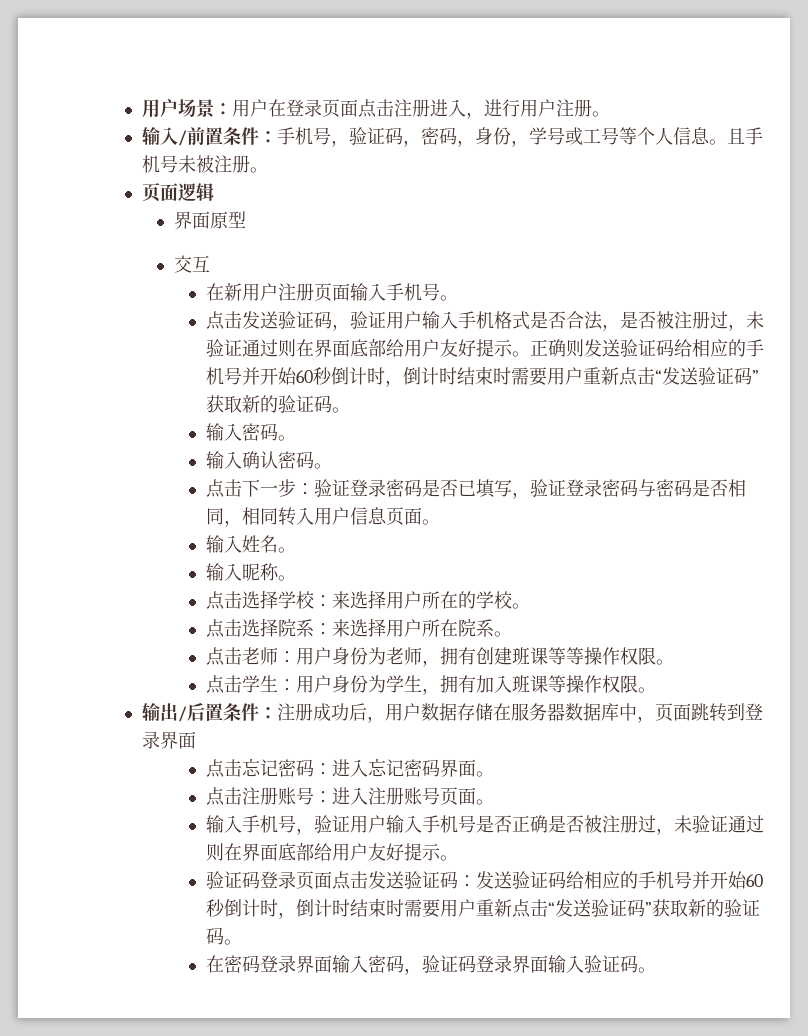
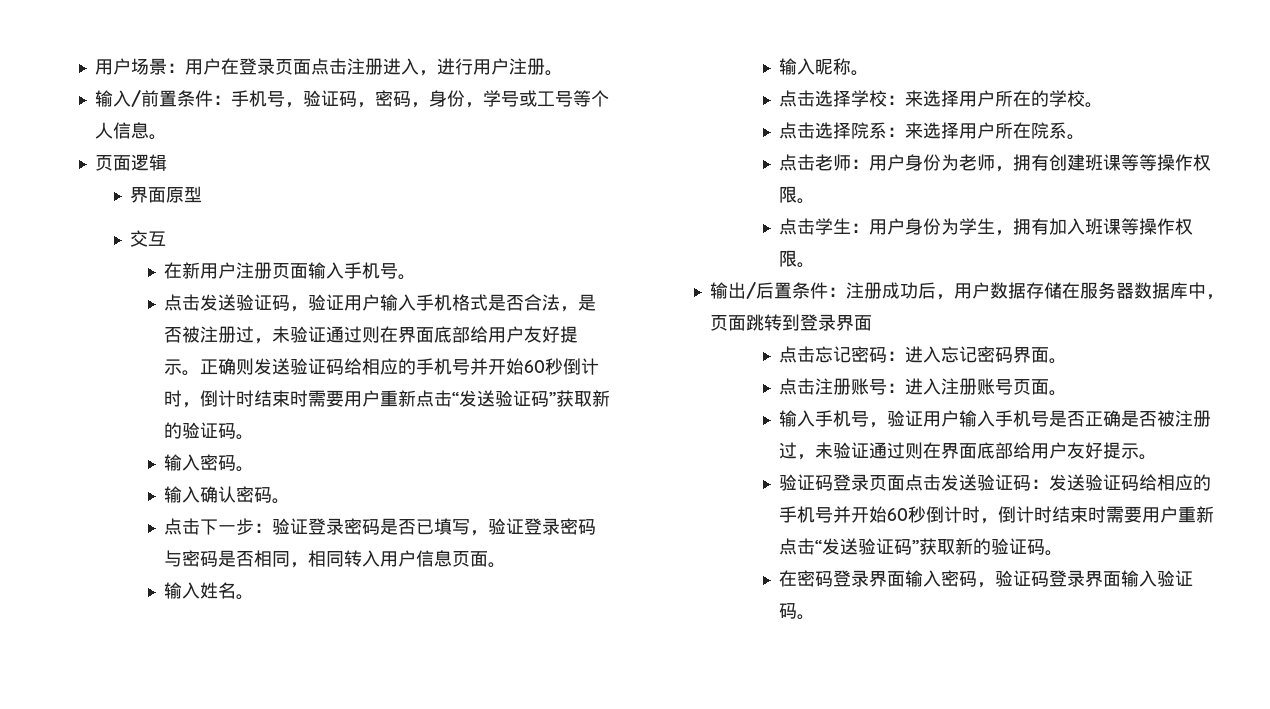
- 且手机号未被注册。

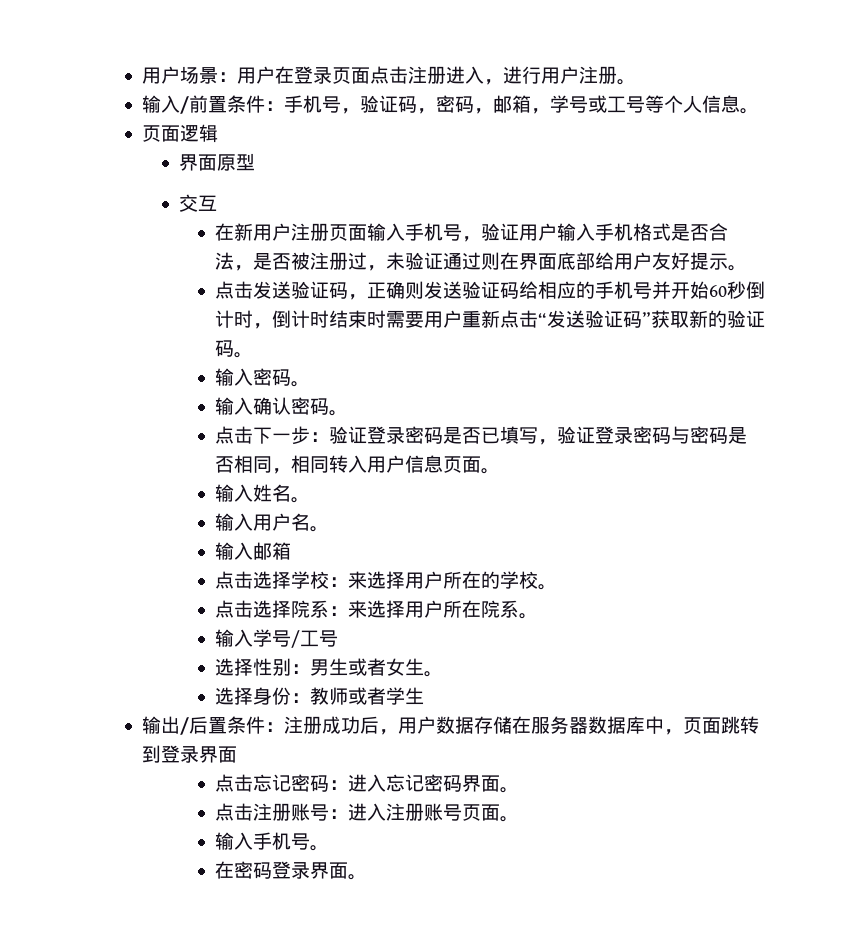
- 输入/前置条件：手机号，验证码，密码，身份，学号或工号等个人信息。
+ 输入/前置条件：手机号，验证码，密码，邮箱，学号或工号等个人信息。
- 在新用户注册页面输入手机号。
- 点击发送验证码，验证用户输入手机格式是否合法，是否被注册过，未验证通过则在界面底部给用户友好提示。正确则发送验证码给相应的手机号并开始60秒倒计时，倒计时结束时需要用户重新点击“发送验证码”获取新的验证码。
+ 在新用户注册页面输入手机号，验证用户输入手机格式是否合法，是否被注册过，未验证通过则在界面底部给用户友好提示。
+ 点击发送验证码，正确则发送验证码给相应的手机号并开始60秒倒计时，倒计时结束时需要用户重新点击“发送验证码”获取新的验证码。
- 输入昵称。
+ 输入用户名。
+ 输入邮箱
- 点击老师：用户身份为老师，拥有创建班课等等操作权限。
- 点击学生：用户身份为学生，拥有加入班课等操作权限。
+ 输入学号/工号
+ 选择性别：男生或者女生。
+ 选择身份：教师或者学生
- 输入手机号，验证用户输入手机号是否正确是否被注册过，未验证通过则在界面底部给用户友好提示。
- 验证码登录页面点击发送验证码：发送验证码给相应的手机号并开始60秒倒计时，倒计时结束时需要用户重新点击“发送验证码”获取新的验证码。
- 在密码登录界面输入密码，验证码登录界面输入验证码。
+ 输入手机号。
+ 在密码登录界面。

